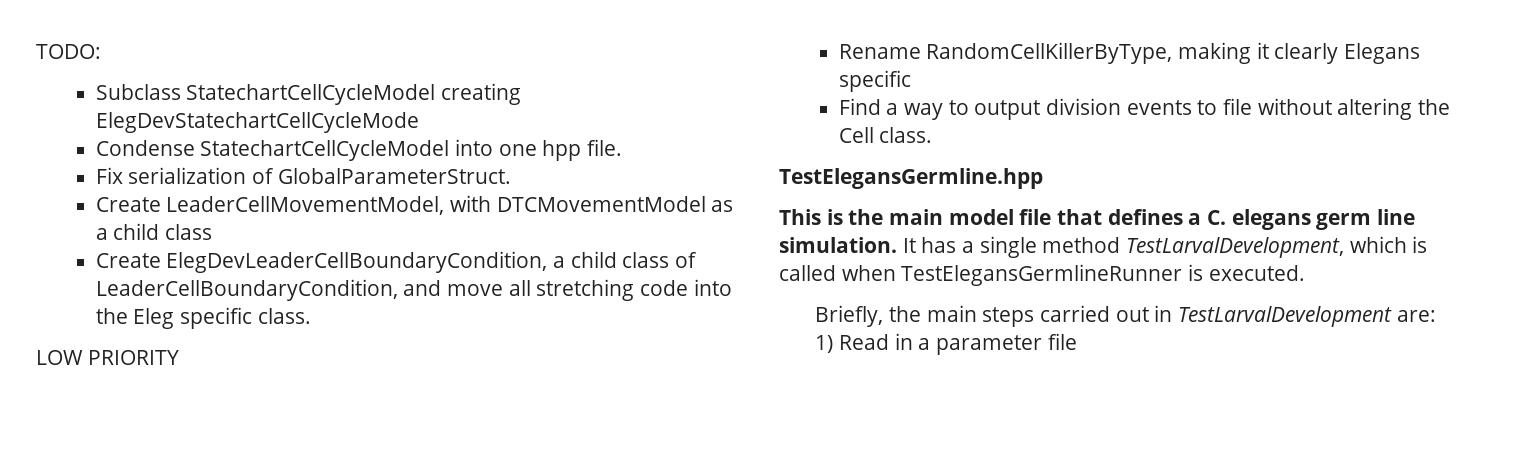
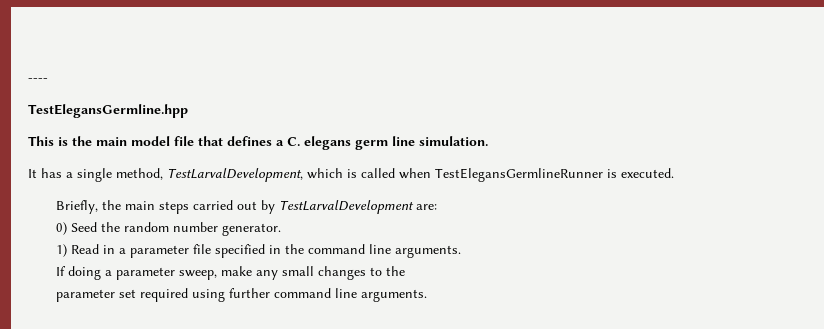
- TODO:
- Subclass StatechartCellCycleModel creating ElegDevStatechartCellCycleMode
- Condense StatechartCellCycleModel into one hpp file.
- Fix serialization of GlobalParameterStruct.
- Create LeaderCellMovementModel, with DTCMovementModel as a child class
- Create ElegDevLeaderCellBoundaryCondition, a child class of LeaderCellBoundaryCondition, and move all stretching code into the Eleg specific class.
- LOW PRIORITY
- Rename RandomCellKillerByType, making it clearly Elegans specific
- Find a way to output division events to file without altering the Cell class.
+ ----
- This is the main model file that defines a C. elegans germ line simulation. It has a single method TestLarvalDevelopment, which is called when TestElegansGermlineRunner is executed.
+ This is the main model file that defines a C. elegans germ line simulation.
+ It has a single method, TestLarvalDevelopment, which is called when TestElegansGermlineRunner is executed.
- Briefly, the main steps carried out in TestLarvalDevelopment are:
+ Briefly, the main steps carried out by TestLarvalDevelopment are:
+ 0) Seed the random number generator.
- 1) Read in a parameter file
+ 1) Read in a parameter file specified in the command line arguments.
+ If doing a parameter sweep, make any small changes to the
+ parameter set required using further command line arguments.

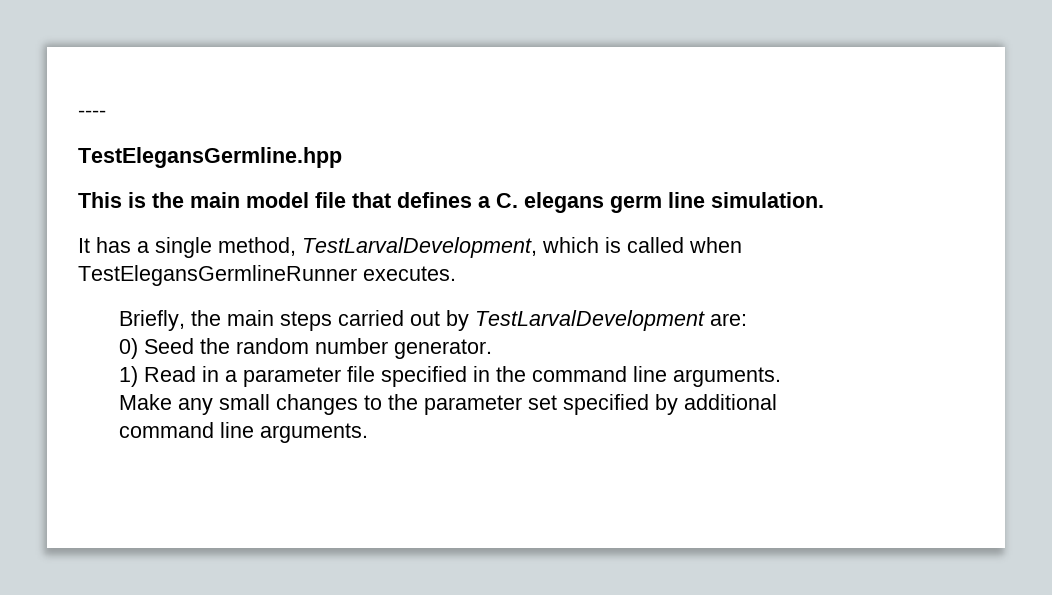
- It has a single method, TestLarvalDevelopment, which is called when TestElegansGermlineRunner is executed.
+ It has a single method, TestLarvalDevelopment, which is called when TestElegansGermlineRunner executes.
- If doing a parameter sweep, make any small changes to the
- parameter set required using further command line arguments.
+ Make any small changes to the parameter set specified by additional
+ command line arguments.

